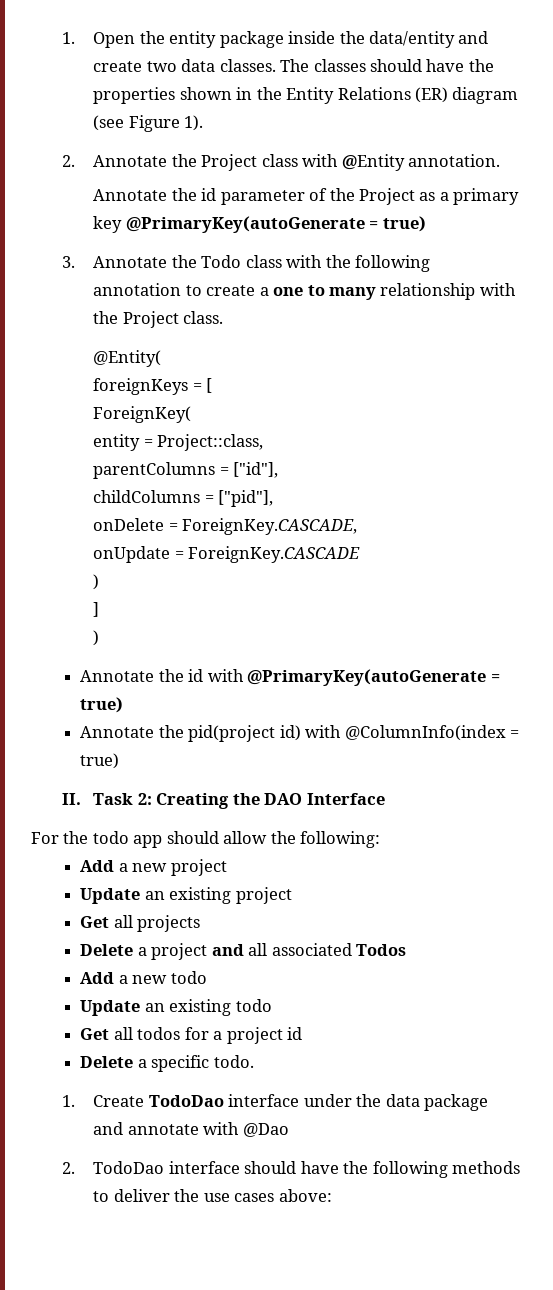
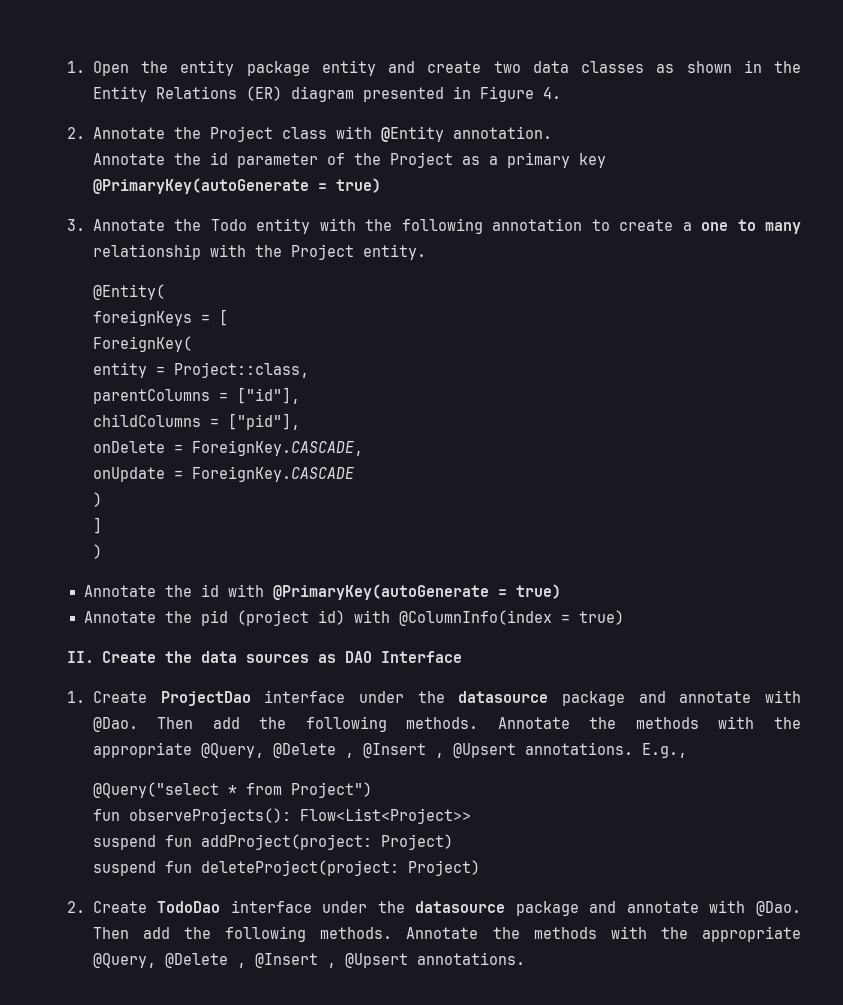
- 1. Open the entity package inside the data/entity and create two data classes. The classes should have the properties shown in the Entity Relations (ER) diagram (see Figure 1).
+ 1. Open the entity package entity and create two data classes as shown in the Entity Relations (ER) diagram presented in Figure 4.
- 3. Annotate the Todo class with the following annotation to create a one to many relationship with the Project class.
+ 3. Annotate the Todo entity with the following annotation to create a one to many relationship with the Project entity.
- Annotate the pid(project id) with @ColumnInfo(index = true)
+ Annotate the pid (project id) with @ColumnInfo(index = true)
- II. Task 2: Creating the DAO Interface
- For the todo app should allow the following:
- Add a new project
- Update an existing project
- Get all projects
- Delete a project and all associated Todos
- Add a new todo
- Update an existing todo
- Get all todos for a project id
- Delete a specific todo.
- 1. Create TodoDao interface under the data package and annotate with @Dao
- 2. TodoDao interface should have the following methods to deliver the use cases above:
+ II. Create the data sources as DAO Interface
+ 1. Create ProjectDao interface under the datasource package and annotate with @Dao. Then add the following methods. Annotate the methods with the appropriate @Query, @Delete , @Insert , @Upsert annotations. E.g.,
+ @Query("select * from Project")
+ fun observeProjects(): Flow<List<Project>>
+ suspend fun addProject(project: Project)
+ suspend fun deleteProject(project: Project)
+ 2. Create TodoDao interface under the datasource package and annotate with @Dao. Then add the following methods. Annotate the methods with the appropriate @Query, @Delete , @Insert , @Upsert annotations.

